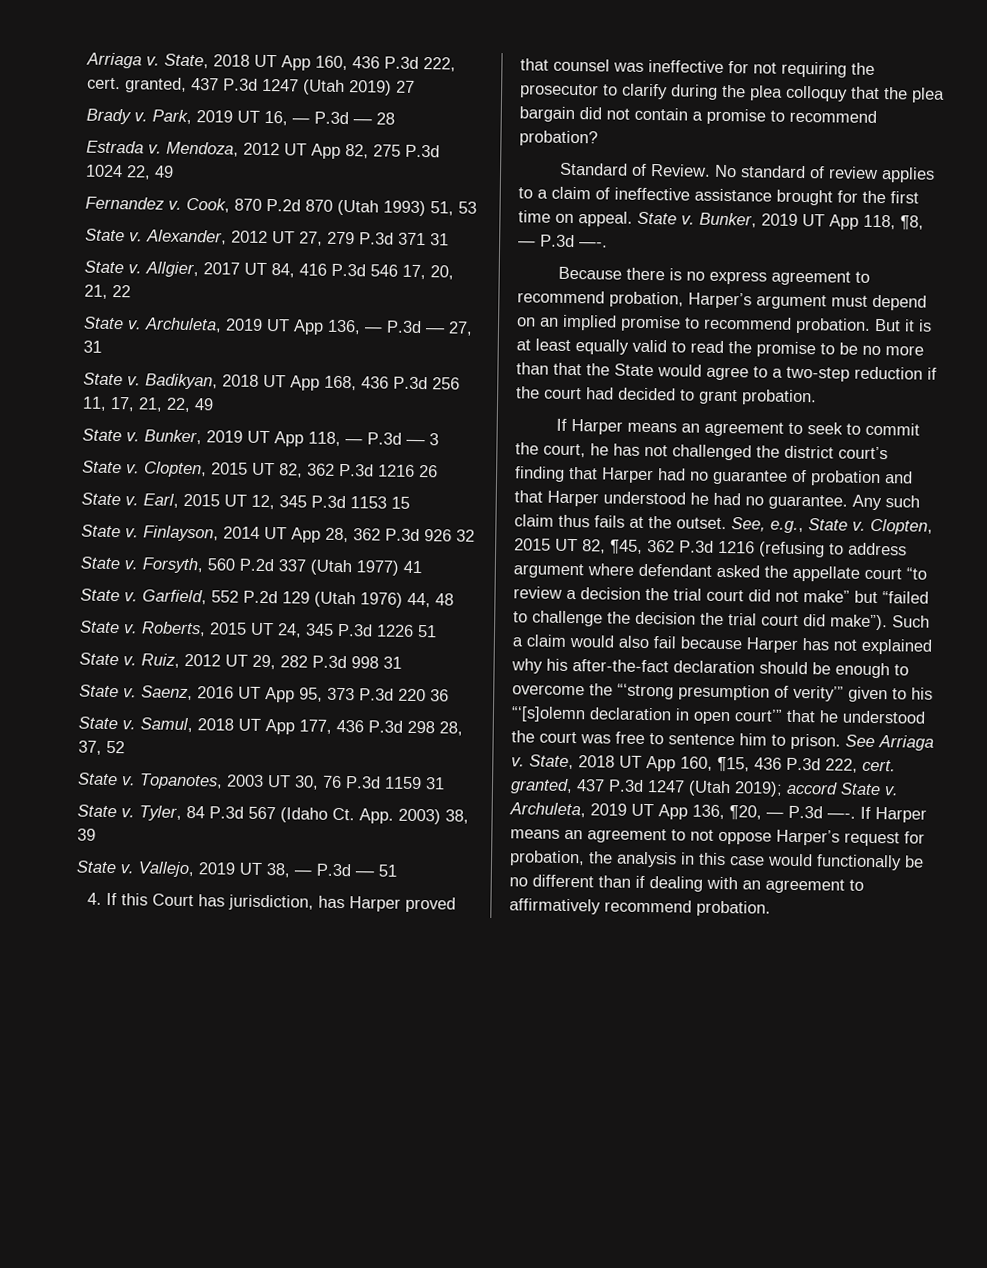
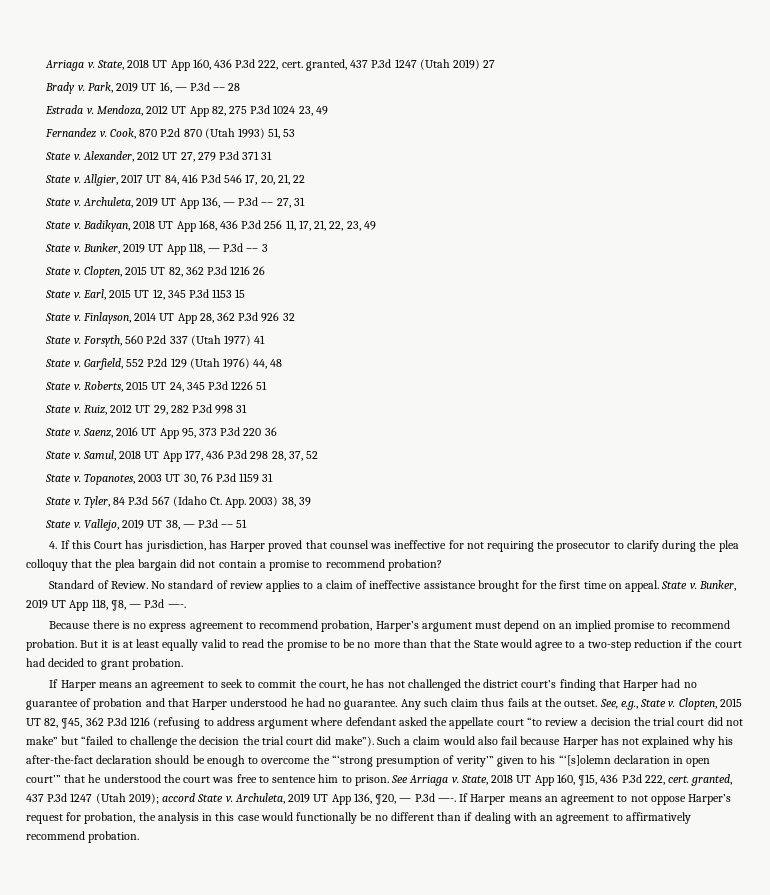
- Mendoza, 2012 UT App 82, 275 P.3d 1024 22, 49
+ Mendoza, 2012 UT App 82, 275 P.3d 1024 23, 49
- Badikyan, 2018 UT App 168, 436 P.3d 256 11, 17, 21, 22, 49
+ Badikyan, 2018 UT App 168, 436 P.3d 256 11, 17, 21, 22, 23, 49

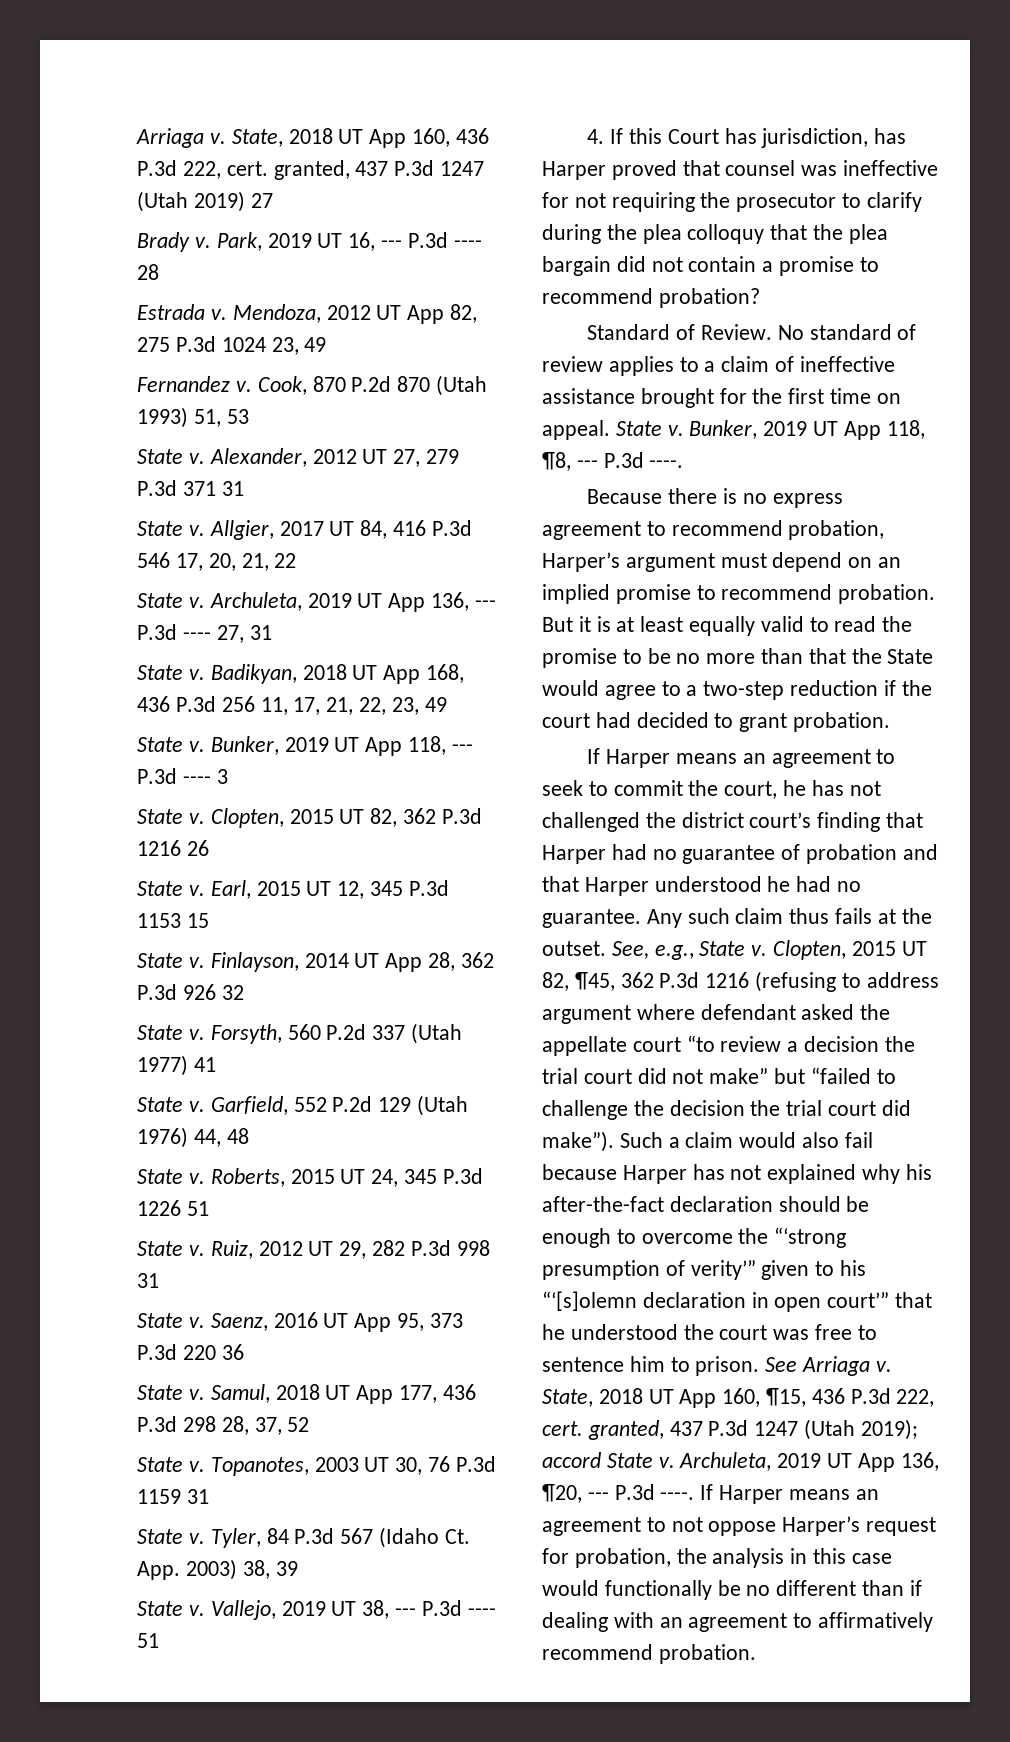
- Park, 2019 UT 16, — P.3d –– 28
+ Park, 2019 UT 16, --- P.3d ---- 28
- Archuleta, 2019 UT App 136, — P.3d –– 27, 31
+ Archuleta, 2019 UT App 136, --- P.3d ---- 27, 31
- Bunker, 2019 UT App 118, — P.3d –– 3
+ Bunker, 2019 UT App 118, --- P.3d ---- 3
- Vallejo, 2019 UT 38, — P.3d –– 51
+ Vallejo, 2019 UT 38, --- P.3d ---- 51
- Bunker, 2019 UT App 118, ¶8, — P.3d —-.
+ Bunker, 2019 UT App 118, ¶8, --- P.3d ----.
- Archuleta, 2019 UT App 136, ¶20, — P.3d —-.
+ Archuleta, 2019 UT App 136, ¶20, --- P.3d ----.

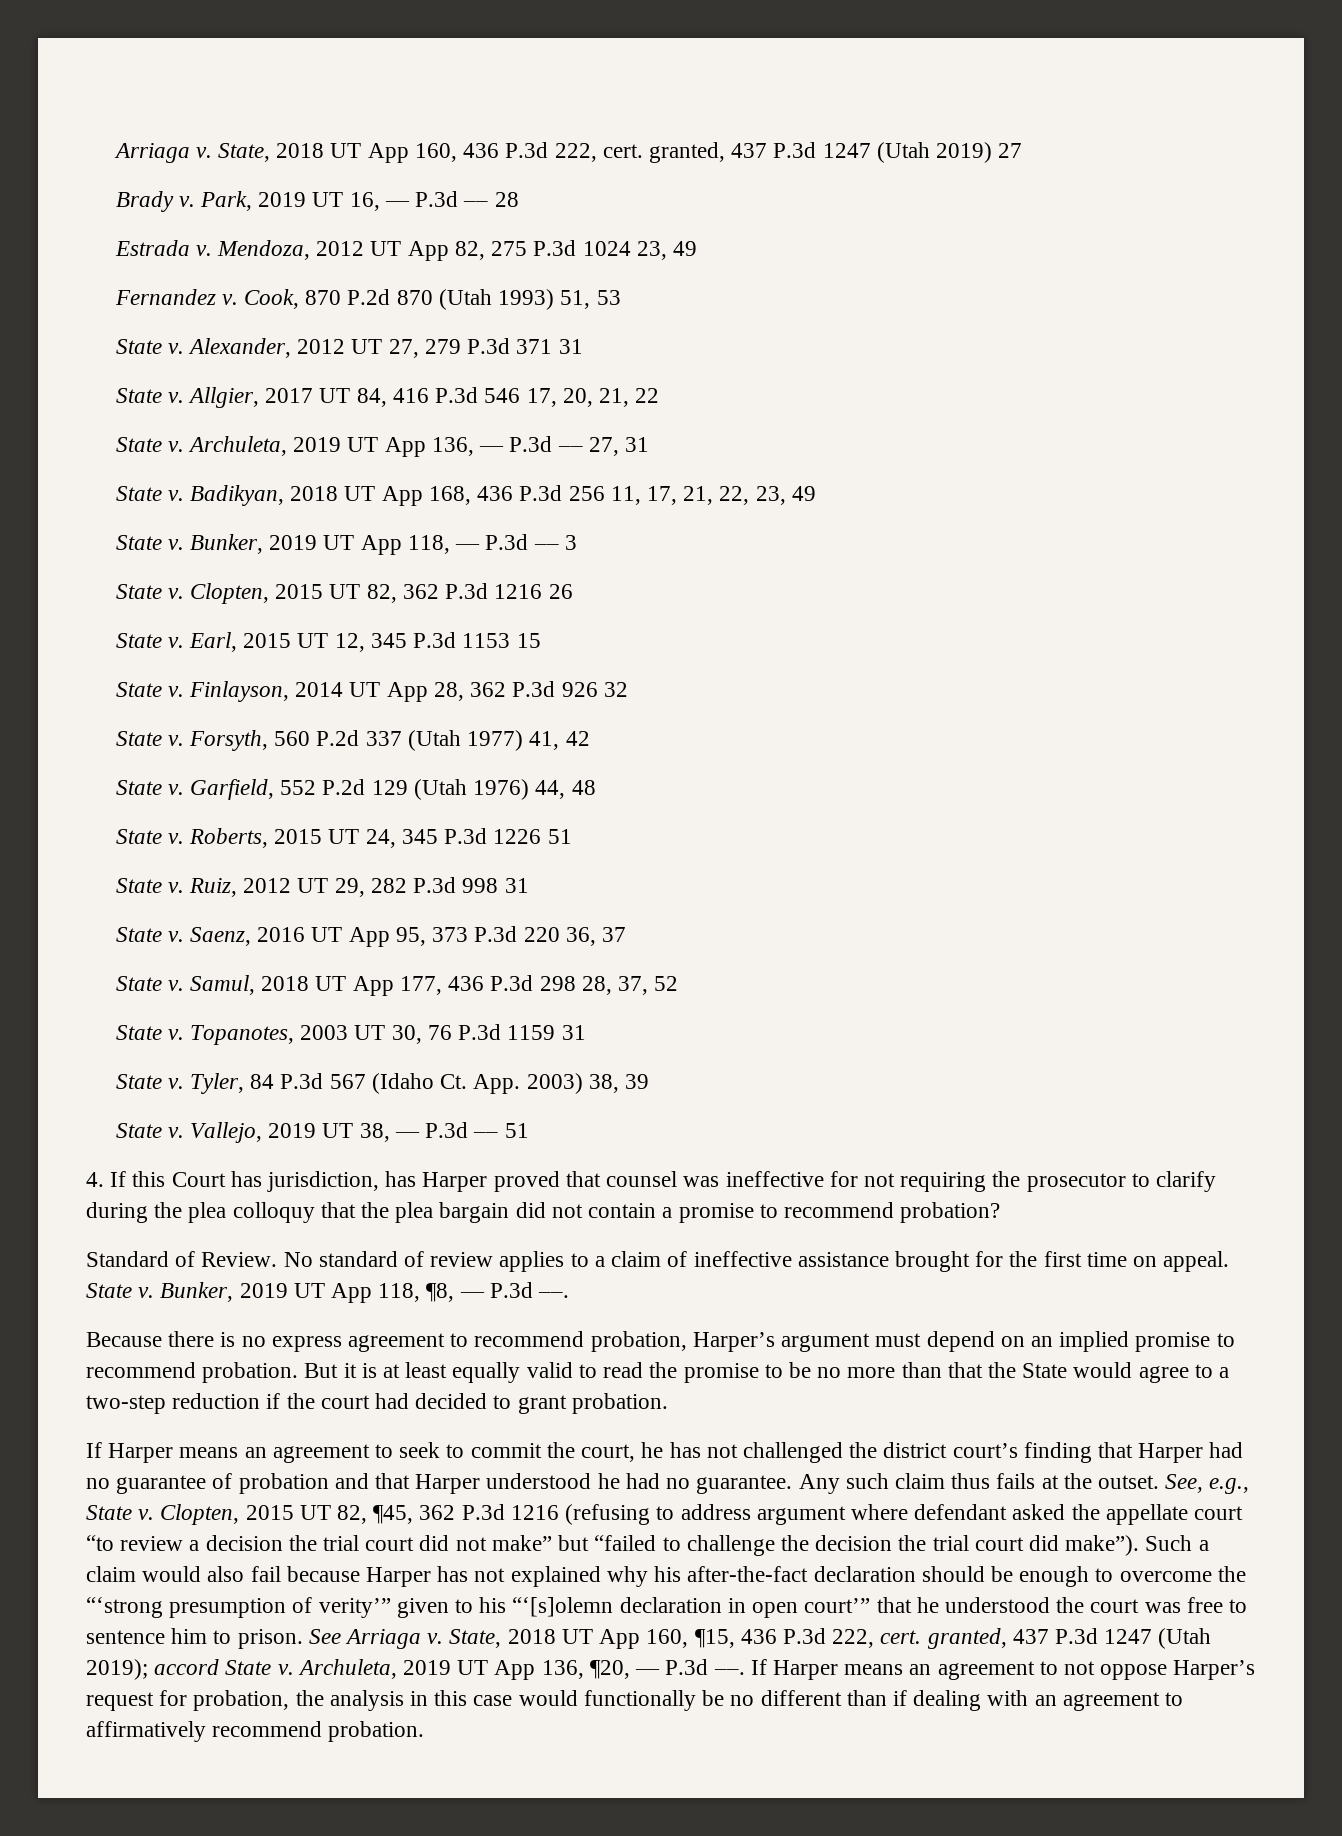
- Park, 2019 UT 16, --- P.3d ---- 28
+ Park, 2019 UT 16, — P.3d –– 28
- Archuleta, 2019 UT App 136, --- P.3d ---- 27, 31
+ Archuleta, 2019 UT App 136, — P.3d –– 27, 31
- Bunker, 2019 UT App 118, --- P.3d ---- 3
+ Bunker, 2019 UT App 118, — P.3d –– 3
- Forsyth, 560 P.2d 337 (Utah 1977) 41
+ Forsyth, 560 P.2d 337 (Utah 1977) 41, 42
- Saenz, 2016 UT App 95, 373 P.3d 220 36
+ Saenz, 2016 UT App 95, 373 P.3d 220 36, 37
- Vallejo, 2019 UT 38, --- P.3d ---- 51
+ Vallejo, 2019 UT 38, — P.3d –– 51
- Bunker, 2019 UT App 118, ¶8, --- P.3d ----.
+ Bunker, 2019 UT App 118, ¶8, — P.3d ––.
- Archuleta, 2019 UT App 136, ¶20, --- P.3d ----.
+ Archuleta, 2019 UT App 136, ¶20, — P.3d ––.

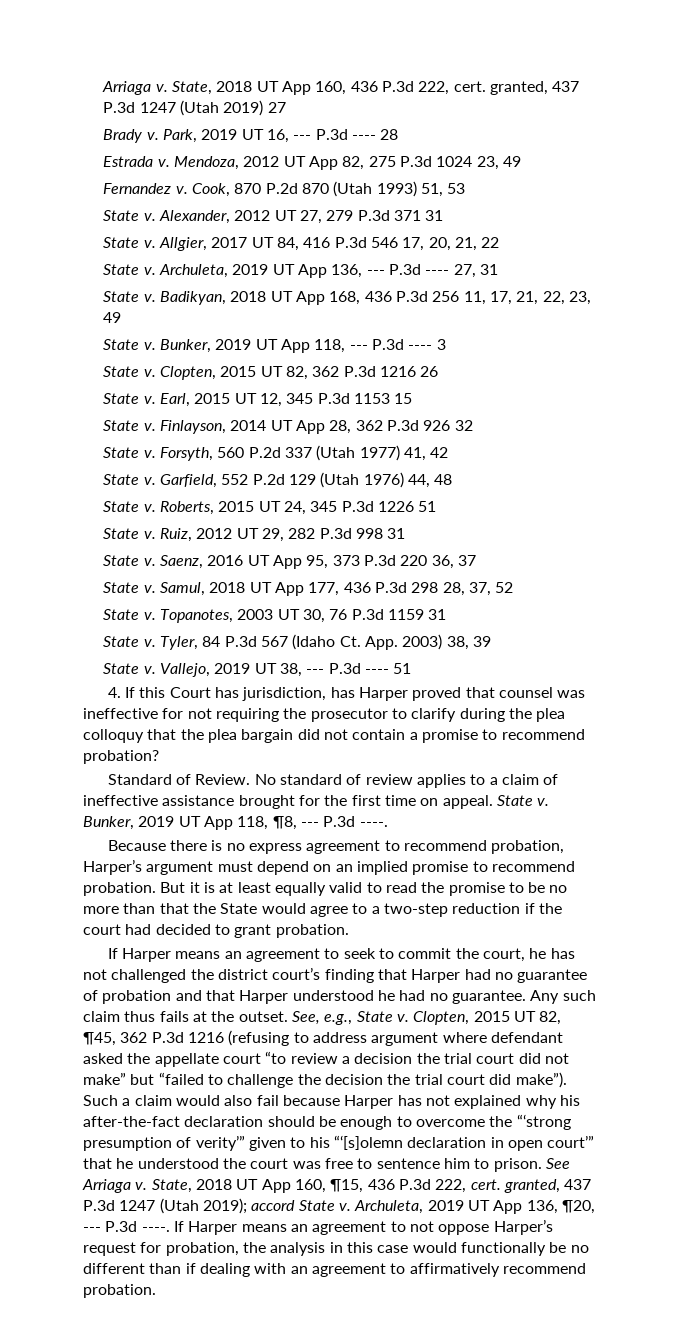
- Park, 2019 UT 16, — P.3d –– 28
+ Park, 2019 UT 16, --- P.3d ---- 28
- Archuleta, 2019 UT App 136, — P.3d –– 27, 31
+ Archuleta, 2019 UT App 136, --- P.3d ---- 27, 31
- Bunker, 2019 UT App 118, — P.3d –– 3
+ Bunker, 2019 UT App 118, --- P.3d ---- 3
- Vallejo, 2019 UT 38, — P.3d –– 51
+ Vallejo, 2019 UT 38, --- P.3d ---- 51
- Bunker, 2019 UT App 118, ¶8, — P.3d ––.
+ Bunker, 2019 UT App 118, ¶8, --- P.3d ----.
- Archuleta, 2019 UT App 136, ¶20, — P.3d ––.
+ Archuleta, 2019 UT App 136, ¶20, --- P.3d ----.

